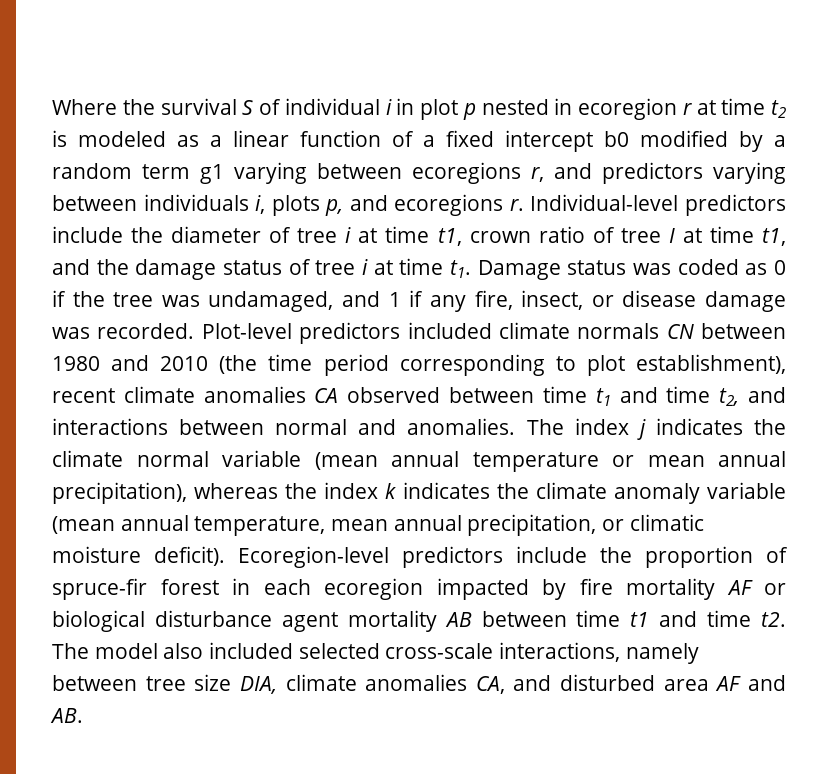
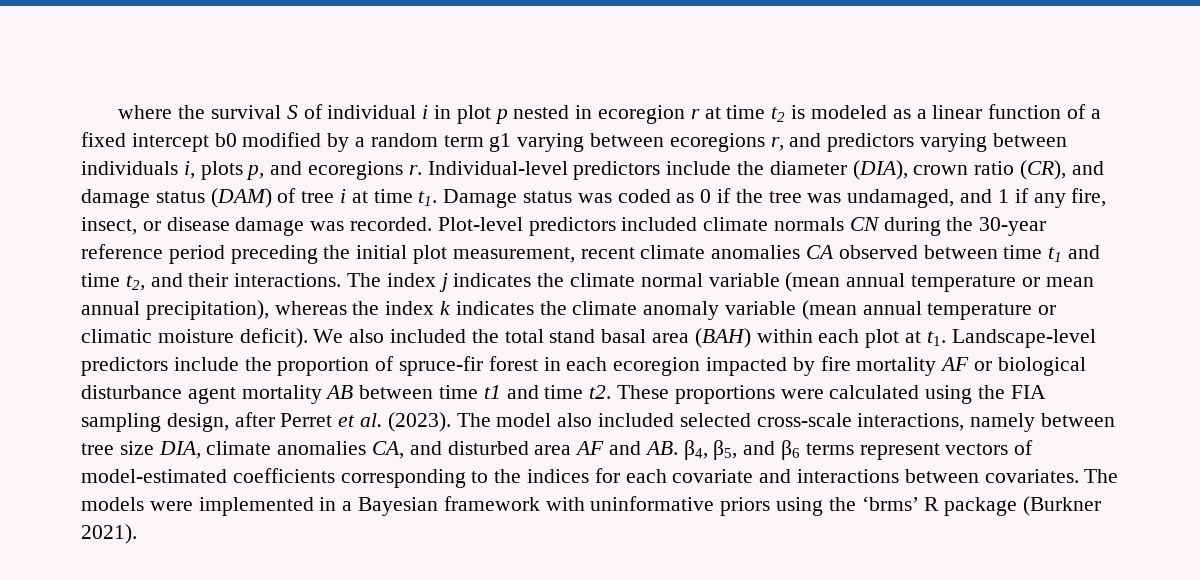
- Where the survival S of individual i in plot p nested in ecoregion r at time t2 is modeled as a linear function of a fixed intercept b0 modified by a random term g1 varying between ecoregions r, and predictors varying between individuals i, plots p, and ecoregions r.
+ where the survival S of individual i in plot p nested in ecoregion r at time t2 is modeled as a linear function of a fixed intercept b0 modified by a random term g1 varying between ecoregions r, and predictors varying between individuals i, plots p, and ecoregions r.
- Individual-level predictors include the diameter of tree i at time t1, crown ratio of tree I at time t1, and the damage status of tree i at time t1.
+ Individual-level predictors include the diameter (DIA), crown ratio (CR), and damage status (DAM) of tree i at time t1.
- Plot-level predictors included climate normals CN between 1980 and 2010 (the time period corresponding to plot establishment), recent climate anomalies CA observed between time t1 and time t2, and interactions between normal and anomalies.
+ Plot-level predictors included climate normals CN during the 30-year reference period preceding the initial plot measurement, recent climate anomalies CA observed between time t1 and time t2, and their interactions.
- The index j indicates the climate normal variable (mean annual temperature or mean annual precipitation), whereas the index k indicates the climate anomaly variable (mean annual temperature, mean annual precipitation, or climatic moisture deficit). Ecoregion-level predictors include the proportion of spruce-fir forest in each ecoregion impacted by fire mortality AF or biological disturbance agent mortality AB between time t1 and time t2.
+ The index j indicates the climate normal variable (mean annual temperature or mean annual precipitation), whereas the index k indicates the climate anomaly variable (mean annual temperature or climatic moisture deficit). We also included the total stand basal area (BAH) within each plot at t1. Landscape-level predictors include the proportion of spruce-fir forest in each ecoregion impacted by fire mortality AF or biological disturbance agent mortality AB between time t1 and time t2.
+ These proportions were calculated using the FIA sampling design, after Perret et al. (2023).
- The model also included selected cross-scale interactions, namely between tree size DIA, climate anomalies CA, and disturbed area AF and AB.
+ The model also included selected cross-scale interactions, namely between tree size DIA, climate anomalies CA, and disturbed area AF and AB. β4, β5, and β6 terms represent vectors of model-estimated coefficients corresponding to the indices for each covariate and interactions between covariates. The models were implemented in a Bayesian framework with uninformative priors using the ‘brms’ R package (Burkner 2021).

